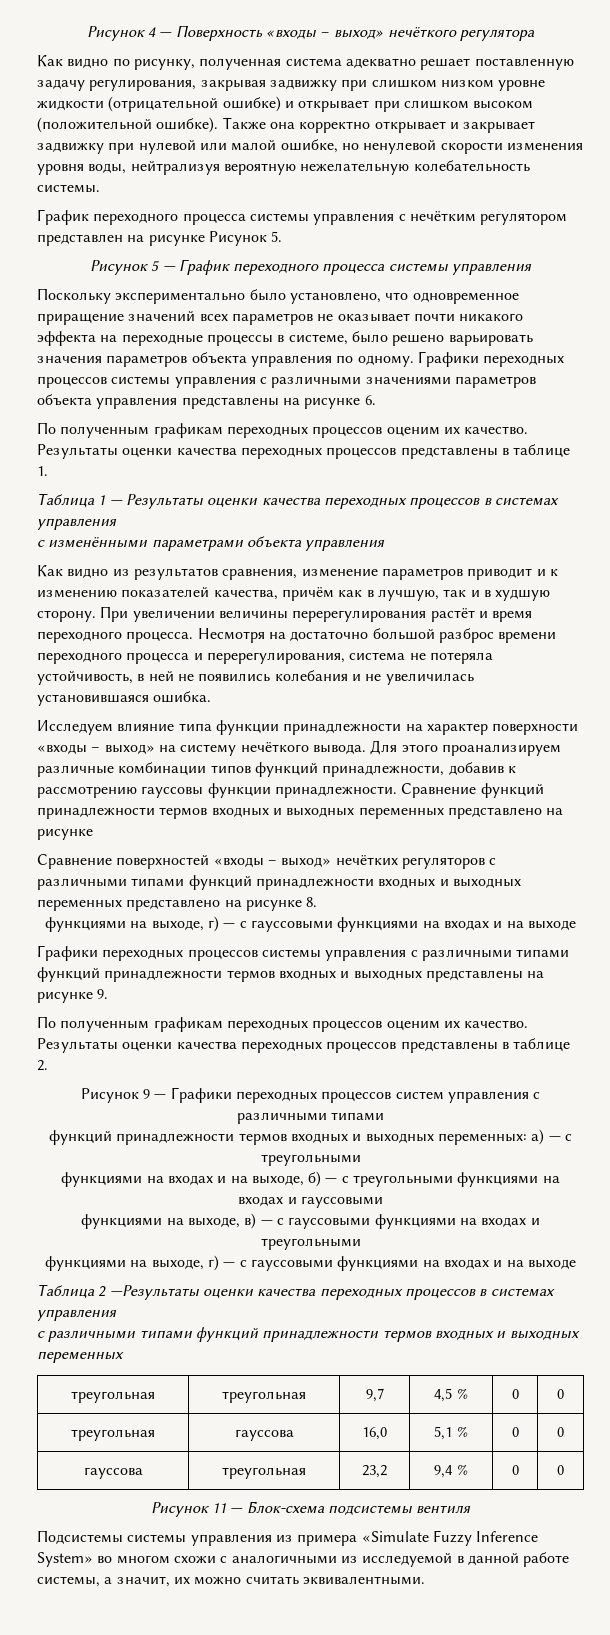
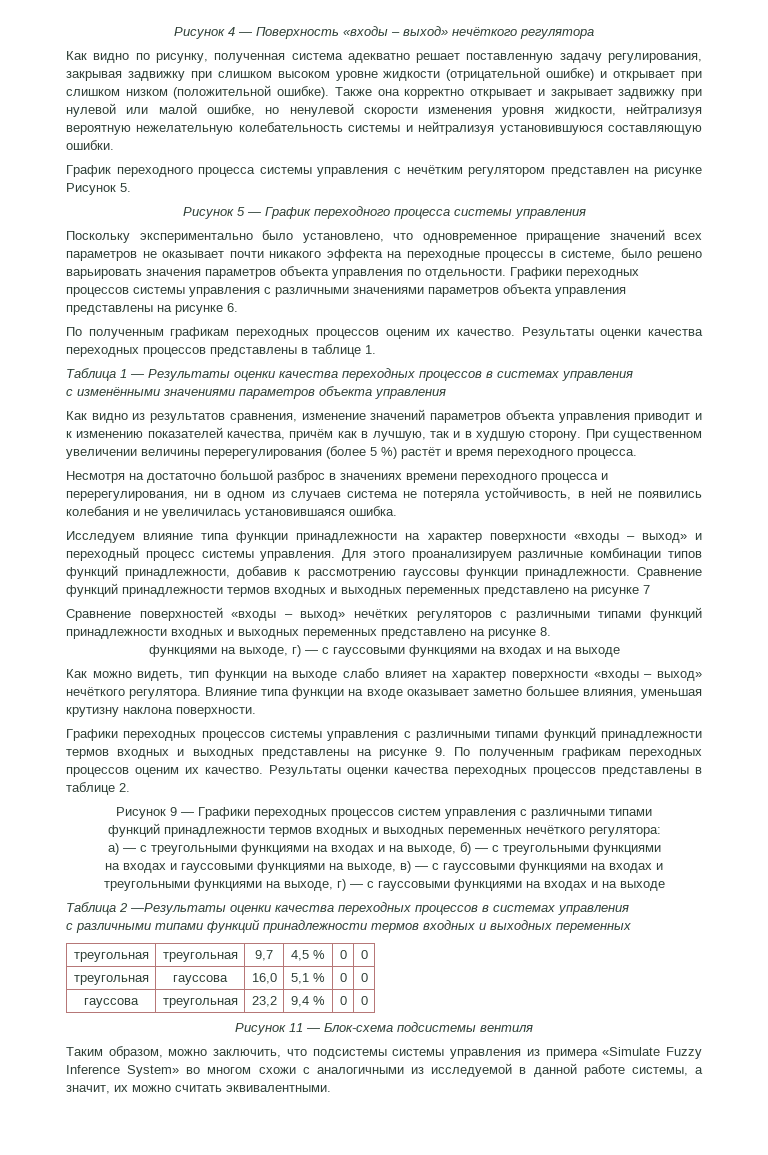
- Как видно по рисунку, полученная система адекватно решает поставленную задачу регулирования, закрывая задвижку при слишком низком уровне жидкости (отрицательной ошибке) и открывает при слишком высоком (положительной ошибке).
+ Как видно по рисунку, полученная система адекватно решает поставленную задачу регулирования, закрывая задвижку при слишком высоком уровне жидкости (отрицательной ошибке) и открывает при слишком низком (положительной ошибке).
- Также она корректно открывает и закрывает задвижку при нулевой или малой ошибке, но ненулевой скорости изменения уровня воды, нейтрализуя вероятную нежелательную колебательность системы.
+ Также она корректно открывает и закрывает задвижку при нулевой или малой ошибке, но ненулевой скорости изменения уровня жидкости, нейтрализуя вероятную нежелательную колебательность системы и нейтрализуя установившуюся составляющую ошибки.
- Поскольку экспериментально было установлено, что одновременное приращение значений всех параметров не оказывает почти никакого эффекта на переходные процессы в системе, было решено варьировать значения параметров объекта управления по одному.
+ Поскольку экспериментально было установлено, что одновременное приращение значений всех параметров не оказывает почти никакого эффекта на переходные процессы в системе, было решено варьировать значения параметров объекта управления по отдельности.
- с изменёнными параметрами объекта управления
+ с изменёнными значениями параметров объекта управления
- Как видно из результатов сравнения, изменение параметров приводит и к изменению показателей качества, причём как в лучшую, так и в худшую сторону.
+ Как видно из результатов сравнения, изменение значений параметров объекта управления приводит и к изменению показателей качества, причём как в лучшую, так и в худшую сторону.
- При увеличении величины перерегулирования растёт и время переходного процесса. Несмотря на достаточно большой разброс времени переходного процесса и перерегулирования, система не потеряла устойчивость, в ней не появились колебания и не увеличилась установившаяся ошибка.
+ При существенном увеличении величины перерегулирования (более 5 %) растёт и время переходного процесса.
+ Несмотря на достаточно большой разброс в значениях времени переходного процесса и перерегулирования, ни в одном из случаев система не потеряла устойчивость, в ней не появились колебания и не увеличилась установившаяся ошибка.
- Исследуем влияние типа функции принадлежности на характер поверхности «входы – выход» на систему нечёткого вывода.
+ Исследуем влияние типа функции принадлежности на характер поверхности «входы – выход» и переходный процесс системы управления.
- Сравнение функций принадлежности термов входных и выходных переменных представлено на рисунке
+ Сравнение функций принадлежности термов входных и выходных переменных представлено на рисунке 7
+ Как можно видеть, тип функции на выходе слабо влияет на характер поверхности «входы – выход» нечёткого регулятора. Влияние типа функции на входе оказывает заметно большее влияния, уменьшая крутизну наклона поверхности.
- Графики переходных процессов системы управления с различными типами функций принадлежности термов входных и выходных представлены на рисунке 9.
- По полученным графикам переходных процессов оценим их качество.
+ Графики переходных процессов системы управления с различными типами функций принадлежности термов входных и выходных представлены на рисунке 9. По полученным графикам переходных процессов оценим их качество.
- функций принадлежности термов входных и выходных переменных: а) — с треугольными
- функциями на входах и на выходе, б) — с треугольными функциями на входах и гауссовыми
- функциями на выходе, в) — с гауссовыми функциями на входах и треугольными
- функциями на выходе, г) — с гауссовыми функциями на входах и на выходе
+ функций принадлежности термов входных и выходных переменных нечёткого регулятора:
+ а) — с треугольными функциями на входах и на выходе, б) — с треугольными функциями
+ на входах и гауссовыми функциями на выходе, в) — с гауссовыми функциями на входах и треугольными функциями на выходе, г) — с гауссовыми функциями на входах и на выходе
- Подсистемы системы управления из примера «Simulate Fuzzy Inference System» во многом схожи с аналогичными из исследуемой в данной работе системы, а значит, их можно считать эквивалентными.
+ Таким образом, можно заключить, что подсистемы системы управления из примера «Simulate Fuzzy Inference System» во многом схожи с аналогичными из исследуемой в данной работе системы, а значит, их можно считать эквивалентными.

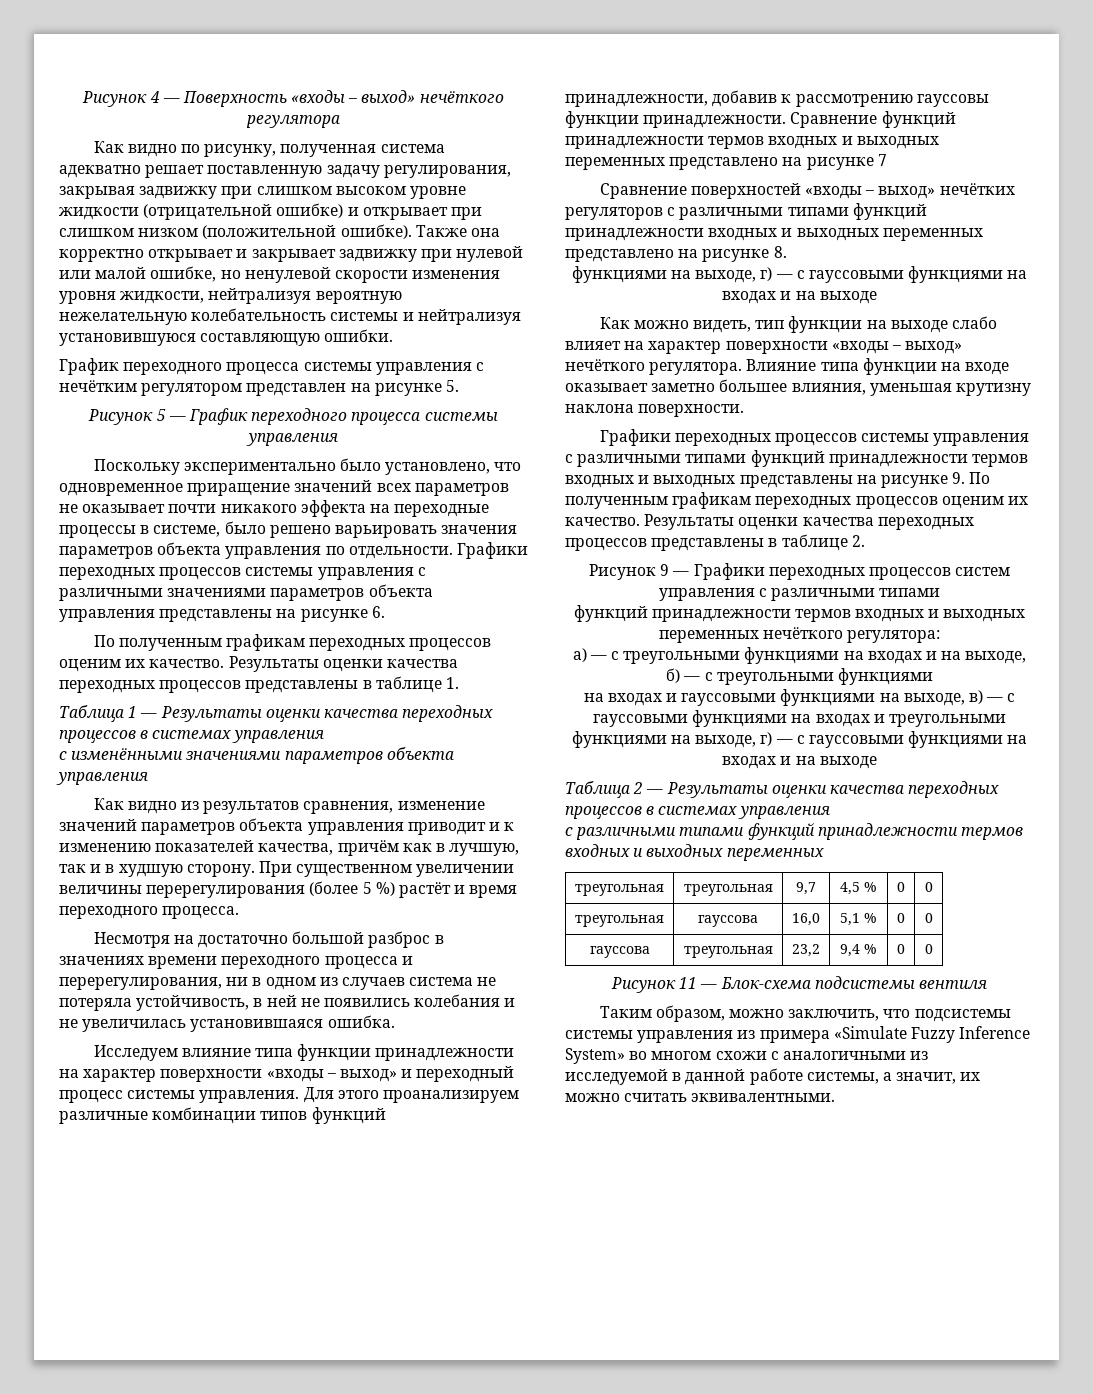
- График переходного процесса системы управления с нечётким регулятором представлен на рисунке Рисунок 5.
+ График переходного процесса системы управления с нечётким регулятором представлен на рисунке 5.
- Таблица 2 —Результаты оценки качества переходных процессов в системах управления
+ Таблица 2 — Результаты оценки качества переходных процессов в системах управления

